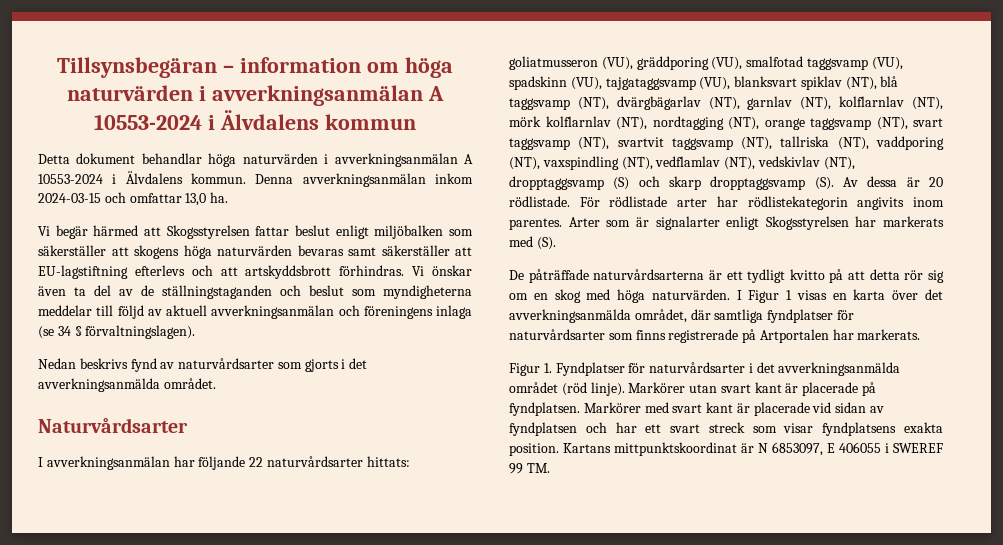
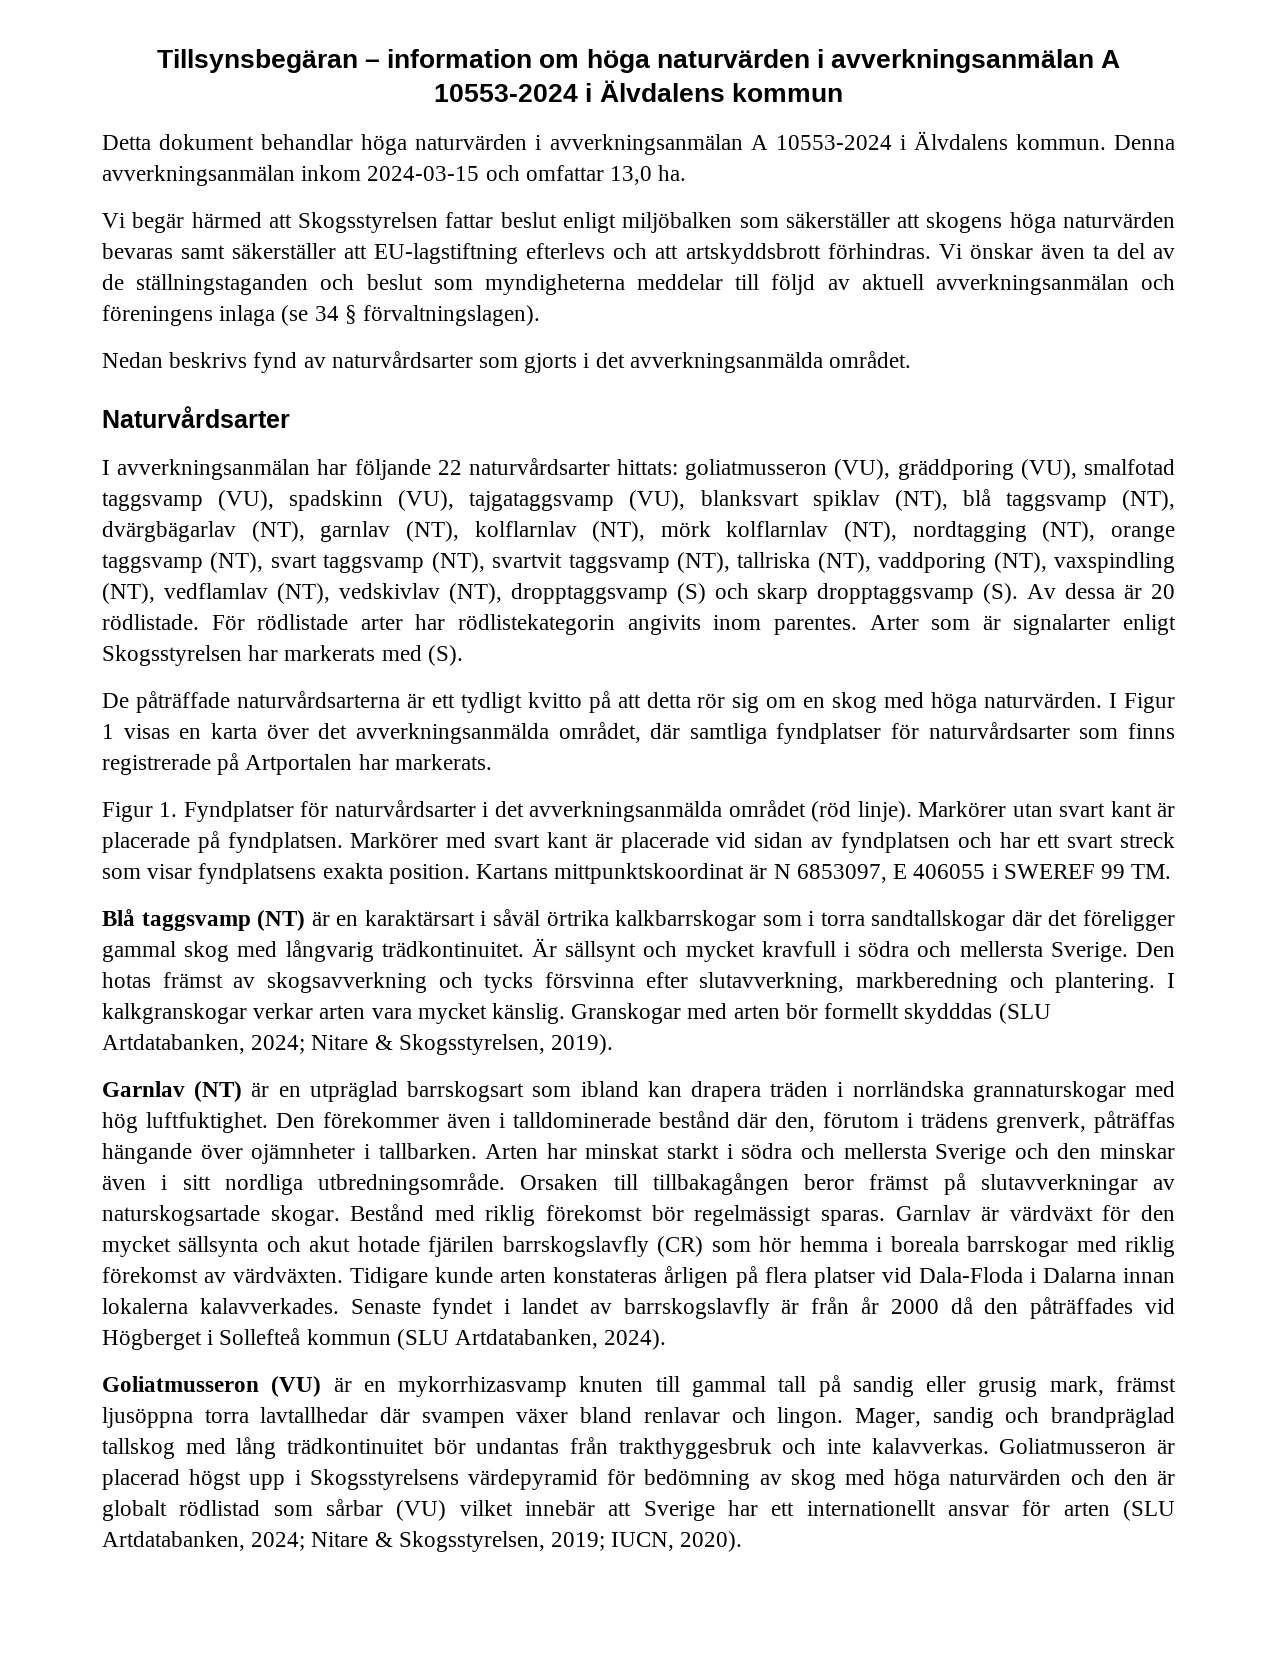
+ Blå taggsvamp (NT) är en karaktärsart i såväl örtrika kalkbarrskogar som i torra sandtallskogar där det föreligger gammal skog med långvarig trädkontinuitet. Är sällsynt och mycket kravfull i södra och mellersta Sverige. Den hotas främst av skogsavverkning och tycks försvinna efter slutavverkning, markberedning och plantering. I kalkgranskogar verkar arten vara mycket känslig. Granskogar med arten bör formellt skydddas (SLU Artdatabanken, 2024; Nitare & Skogsstyrelsen, 2019).
+ Garnlav (NT) är en utpräglad barrskogsart som ibland kan drapera träden i norrländska grannaturskogar med hög luftfuktighet. Den förekommer även i talldominerade bestånd där den, förutom i trädens grenverk, påträffas hängande över ojämnheter i tallbarken. Arten har minskat starkt i södra och mellersta Sverige och den minskar även i sitt nordliga utbredningsområde. Orsaken till tillbakagången beror främst på slutavverkningar av naturskogsartade skogar. Bestånd med riklig förekomst bör regelmässigt sparas. Garnlav är värdväxt för den mycket sällsynta och akut hotade fjärilen barrskogslavfly (CR) som hör hemma i boreala barrskogar med riklig förekomst av värdväxten. Tidigare kunde arten konstateras årligen på flera platser vid Dala-Floda i Dalarna innan lokalerna kalavverkades. Senaste fyndet i landet av barrskogslavfly är från år 2000 då den påträffades vid Högberget i Sollefteå kommun (SLU Artdatabanken, 2024).
+ Goliatmusseron (VU) är en mykorrhizasvamp knuten till gammal tall på sandig eller grusig mark, främst ljusöppna torra lavtallhedar där svampen växer bland renlavar och lingon. Mager, sandig och brandpräglad tallskog med lång trädkontinuitet bör undantas från trakthyggesbruk och inte kalavverkas. Goliatmusseron är placerad högst upp i Skogsstyrelsens värdepyramid för bedömning av skog med höga naturvärden och den är globalt rödlistad som sårbar (VU) vilket innebär att Sverige har ett internationellt ansvar för arten (SLU Artdatabanken, 2024; Nitare & Skogsstyrelsen, 2019; IUCN, 2020).

